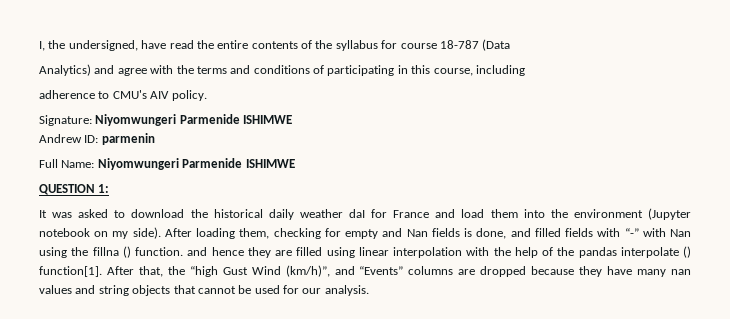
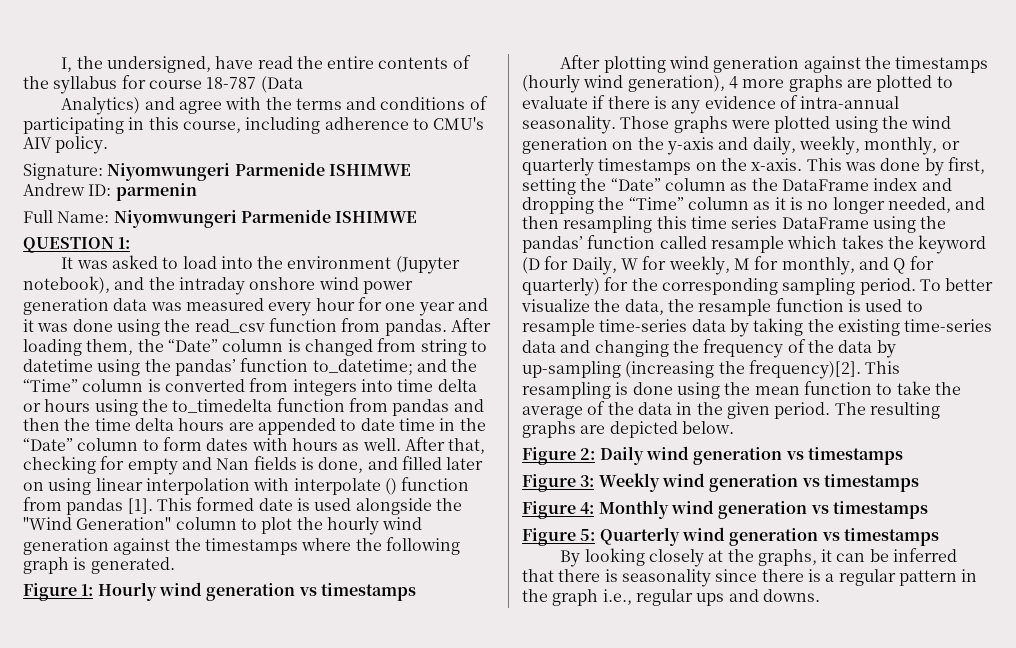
- Analytics) and agree with the terms and conditions of participating in this course, including
- adherence to CMU's AIV policy.
+ Analytics) and agree with the terms and conditions of participating in this course, including adherence to CMU's AIV policy.
- It was asked to download the historical daily weather daI for France and load them into the environment (Jupyter notebook on my side). After loading them, checking for empty and Nan fields is done, and filled fields with “-” with Nan using the fillna () function. and hence they are filled using linear interpolation with the help of the pandas interpolate () function[1]. After that, the “high Gust Wind (km/h)”, and “Events” columns are dropped because they have many nan values and string objects that cannot be used for our analysis.
+ It was asked to load into the environment (Jupyter notebook), and the intraday onshore wind power generation data was measured every hour for one year and it was done using the read_csv function from pandas. After loading them, the “Date” column is changed from string to datetime using the pandas’ function to_datetime; and the “Time” column is converted from integers into time delta or hours using the to_timedelta function from pandas and then the time delta hours are appended to date time in the “Date” column to form dates with hours as well. After that, checking for empty and Nan fields is done, and filled later on using linear interpolation with interpolate () function from pandas [1]. This formed date is used alongside the "Wind Generation" column to plot the hourly wind generation against the timestamps where the following graph is generated.
+ Figure 1: Hourly wind generation vs timestamps
+ After plotting wind generation against the timestamps (hourly wind generation), 4 more graphs are plotted to evaluate if there is any evidence of intra-annual seasonality. Those graphs were plotted using the wind generation on the y-axis and daily, weekly, monthly, or quarterly timestamps on the x-axis. This was done by first, setting the “Date” column as the DataFrame index and dropping the “Time” column as it is no longer needed, and then resampling this time series DataFrame using the pandas’ function called resample which takes the keyword (D for Daily, W for weekly, M for monthly, and Q for quarterly) for the corresponding sampling period. To better visualize the data, the resample function is used to resample time-series data by taking the existing time-series data and changing the frequency of the data by up-sampling (increasing the frequency)[2]. This resampling is done using the mean function to take the average of the data in the given period. The resulting graphs are depicted below.
+ Figure 2: Daily wind generation vs timestamps
+ Figure 3: Weekly wind generation vs timestamps
+ Figure 4: Monthly wind generation vs timestamps
+ Figure 5: Quarterly wind generation vs timestamps
+ By looking closely at the graphs, it can be inferred that there is seasonality since there is a regular pattern in the graph i.e., regular ups and downs.

